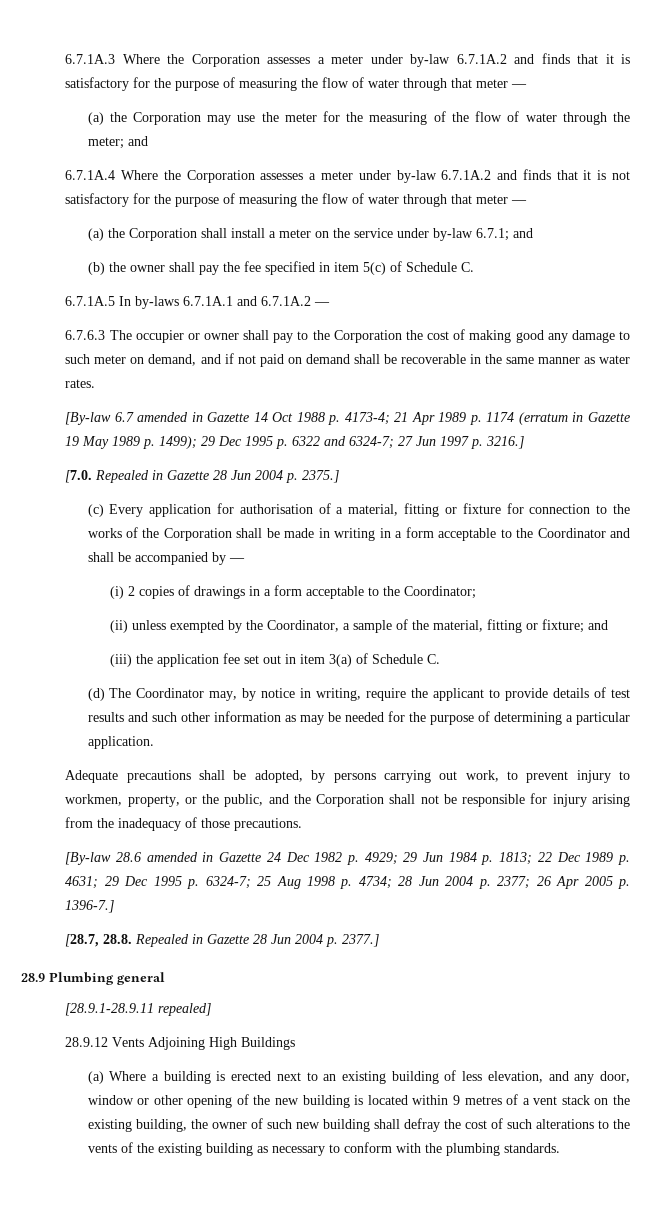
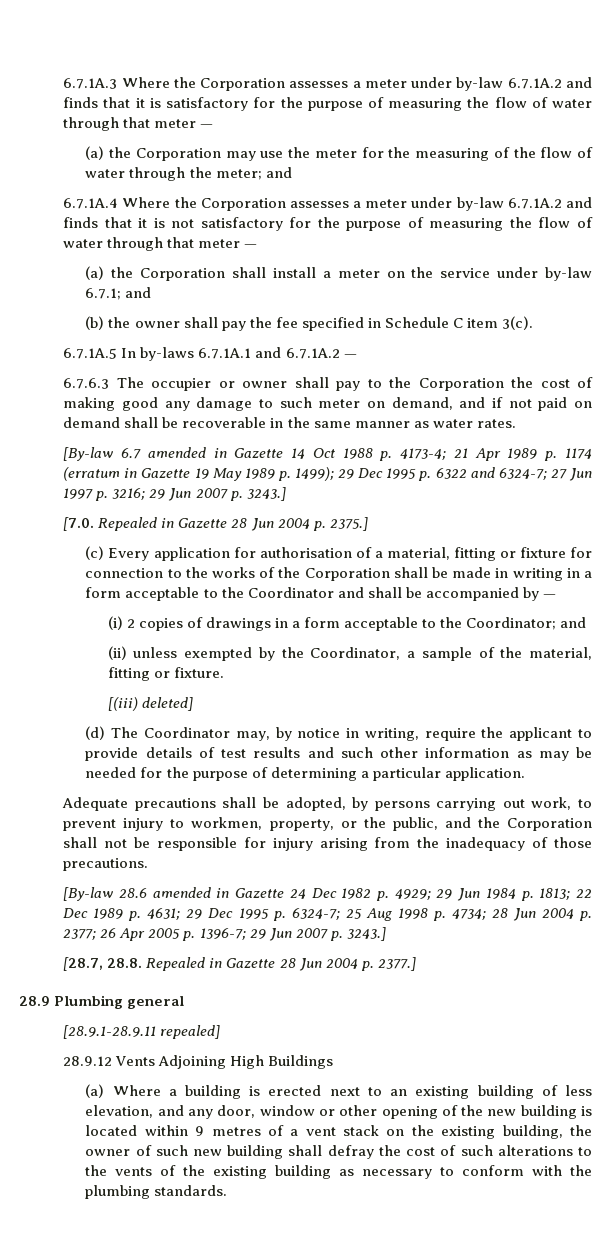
- (b) the owner shall pay the fee specified in item 5(c) of Schedule C.
+ (b) the owner shall pay the fee specified in Schedule C item 3(c).
- [By-law 6.7 amended in Gazette 14 Oct 1988 p. 4173-4; 21 Apr 1989 p. 1174 (erratum in Gazette 19 May 1989 p. 1499); 29 Dec 1995 p. 6322 and 6324-7; 27 Jun 1997 p. 3216.]
+ [By-law 6.7 amended in Gazette 14 Oct 1988 p. 4173-4; 21 Apr 1989 p. 1174 (erratum in Gazette 19 May 1989 p. 1499); 29 Dec 1995 p. 6322 and 6324-7; 27 Jun 1997 p. 3216; 29 Jun 2007 p. 3243.]
- (i) 2 copies of drawings in a form acceptable to the Coordinator;
+ (i) 2 copies of drawings in a form acceptable to the Coordinator; and
- (ii) unless exempted by the Coordinator, a sample of the material, fitting or fixture; and
- (iii) the application fee set out in item 3(a) of Schedule C.
+ (ii) unless exempted by the Coordinator, a sample of the material, fitting or fixture.
+ [(iii) deleted]
- [By-law 28.6 amended in Gazette 24 Dec 1982 p. 4929; 29 Jun 1984 p. 1813; 22 Dec 1989 p. 4631; 29 Dec 1995 p. 6324-7; 25 Aug 1998 p. 4734; 28 Jun 2004 p. 2377; 26 Apr 2005 p. 1396-7.]
+ [By-law 28.6 amended in Gazette 24 Dec 1982 p. 4929; 29 Jun 1984 p. 1813; 22 Dec 1989 p. 4631; 29 Dec 1995 p. 6324-7; 25 Aug 1998 p. 4734; 28 Jun 2004 p. 2377; 26 Apr 2005 p. 1396-7; 29 Jun 2007 p. 3243.]

